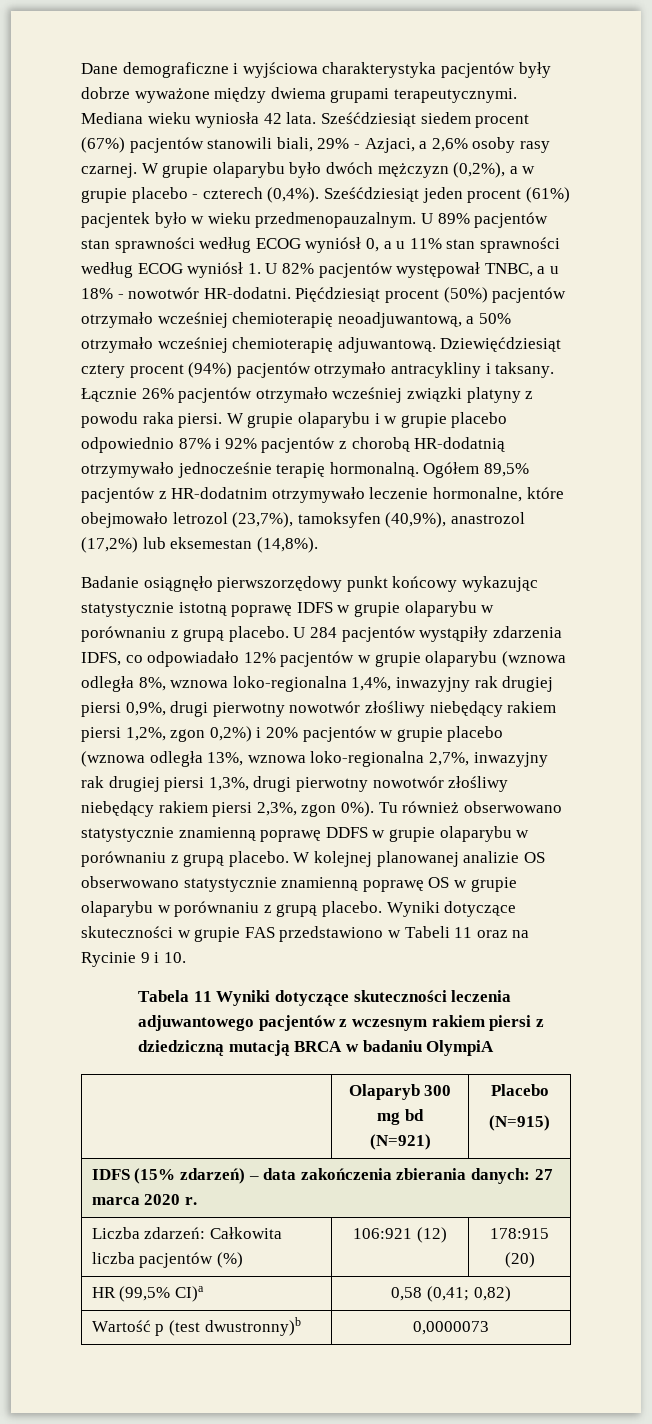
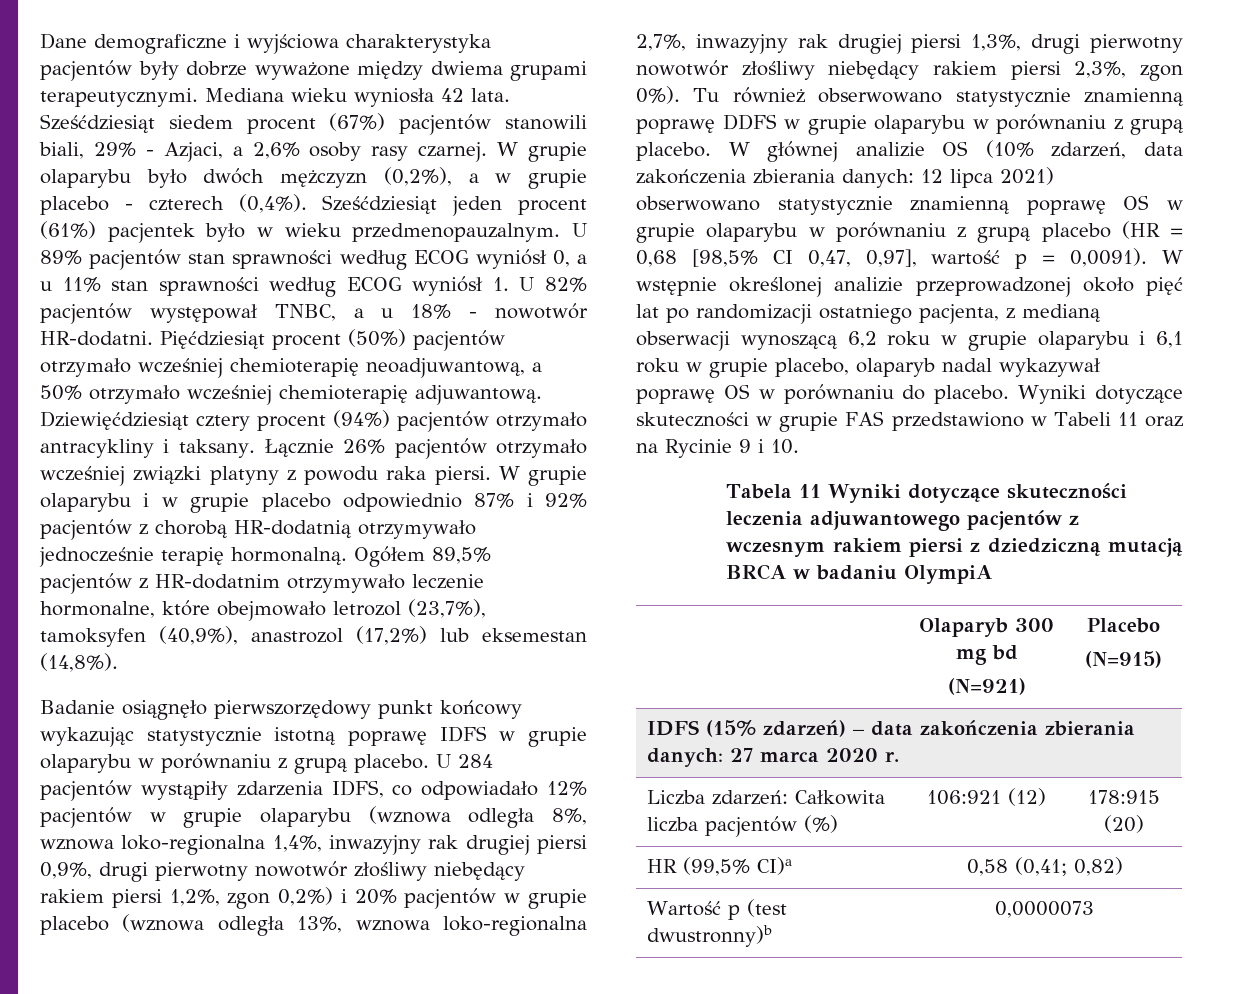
- W kolejnej planowanej analizie OS obserwowano statystycznie znamienną poprawę OS w grupie olaparybu w porównaniu z grupą placebo.
+ W głównej analizie OS (10% zdarzeń, data zakończenia zbierania danych: 12 lipca 2021) obserwowano statystycznie znamienną poprawę OS w grupie olaparybu w porównaniu z grupą placebo (HR = 0,68 [98,5% CI 0,47, 0,97], wartość p = 0,0091). W wstępnie określonej analizie przeprowadzonej około pięć lat po randomizacji ostatniego pacjenta, z medianą obserwacji wynoszącą 6,2 roku w grupie olaparybu i 6,1 roku w grupie placebo, olaparyb nadal wykazywał poprawę OS w porównaniu do placebo.

